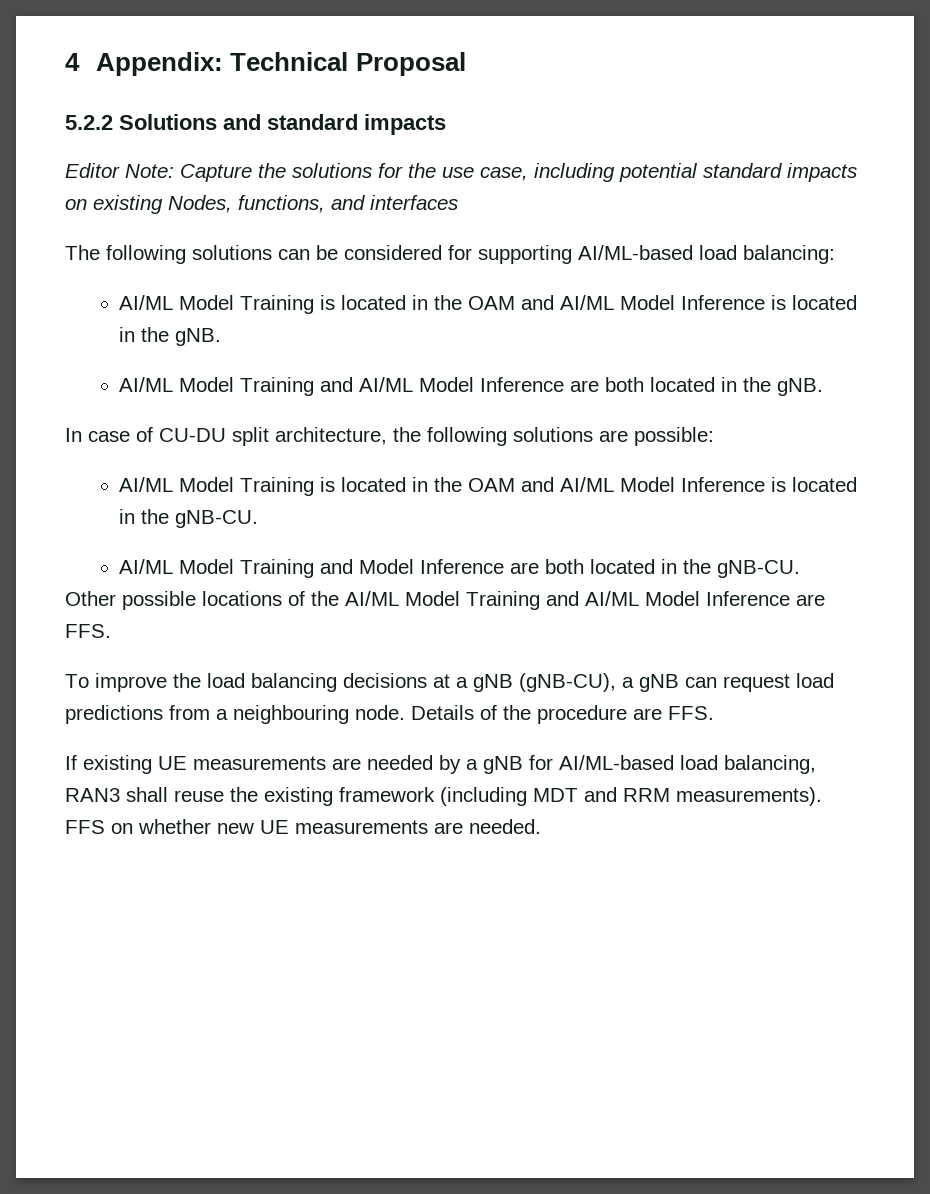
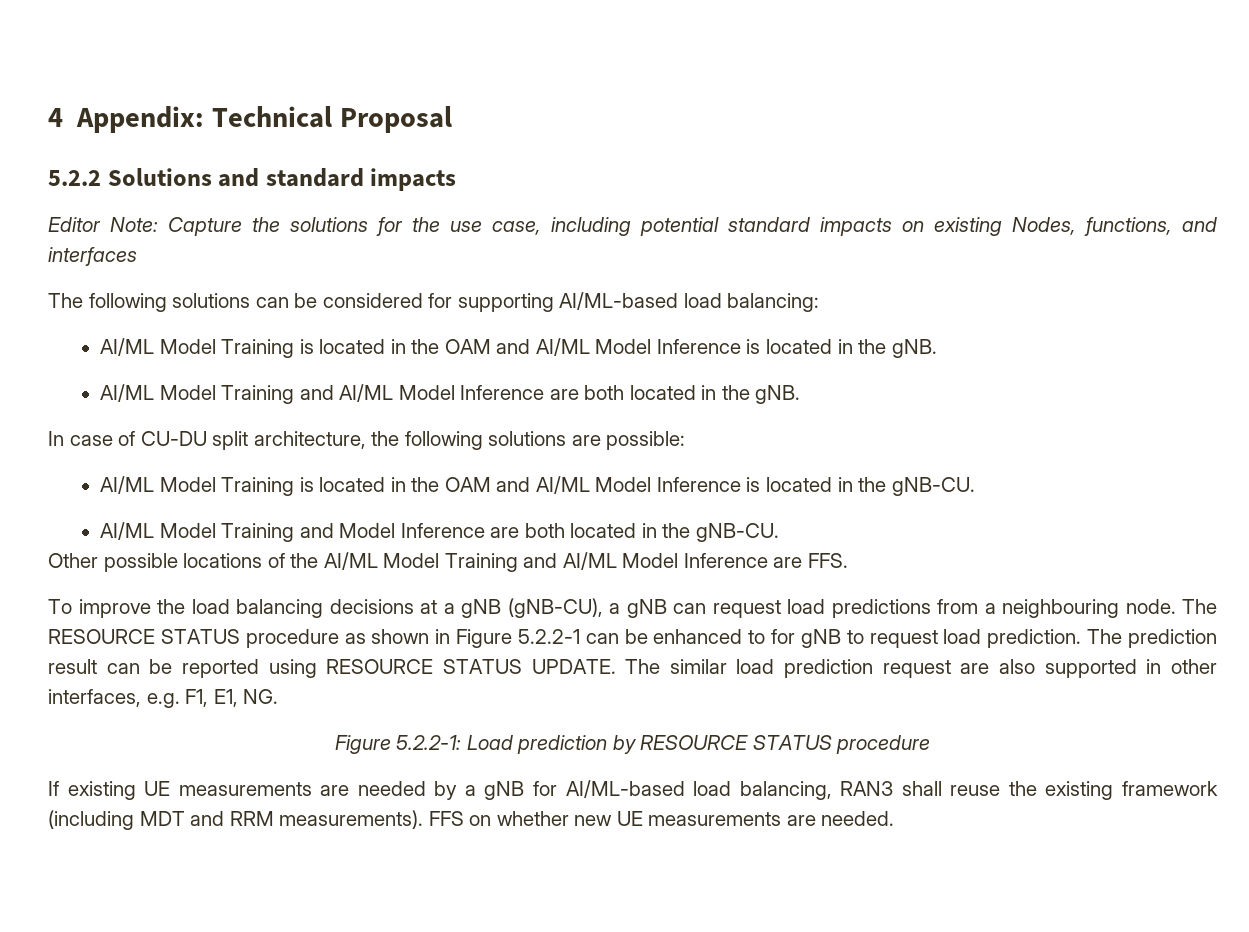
- Details of the procedure are FFS.
+ The RESOURCE STATUS procedure as shown in Figure 5.2.2-1 can be enhanced to for gNB to request load prediction. The prediction result can be reported using RESOURCE STATUS UPDATE. The similar load prediction request are also supported in other interfaces, e.g. F1, E1, NG.
+ Figure 5.2.2-1: Load prediction by RESOURCE STATUS procedure

